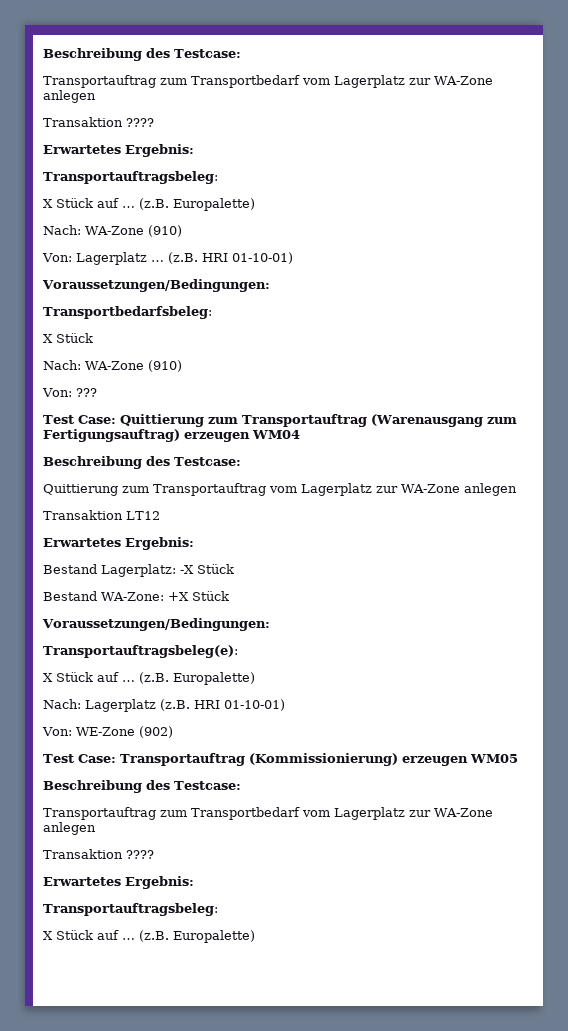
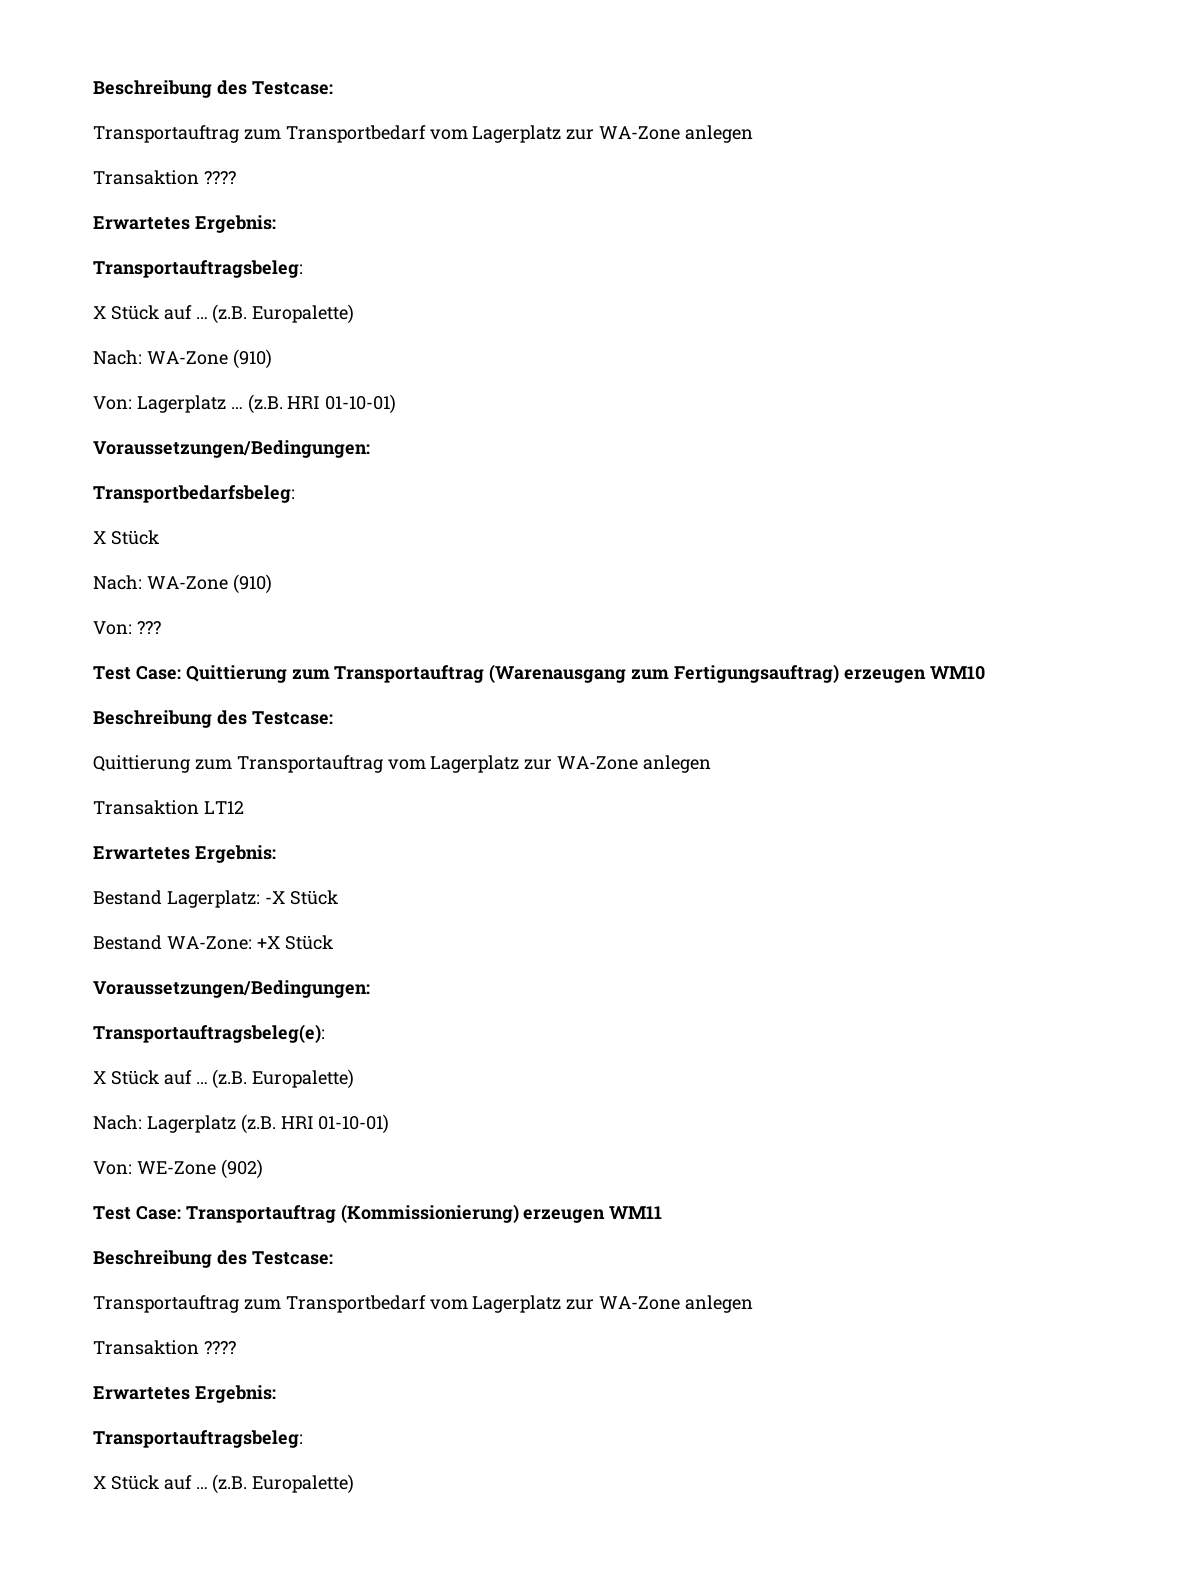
- Test Case: Quittierung zum Transportauftrag (Warenausgang zum Fertigungsauftrag) erzeugen WM04
+ Test Case: Quittierung zum Transportauftrag (Warenausgang zum Fertigungsauftrag) erzeugen WM10
- Test Case: Transportauftrag (Kommissionierung) erzeugen WM05
+ Test Case: Transportauftrag (Kommissionierung) erzeugen WM11

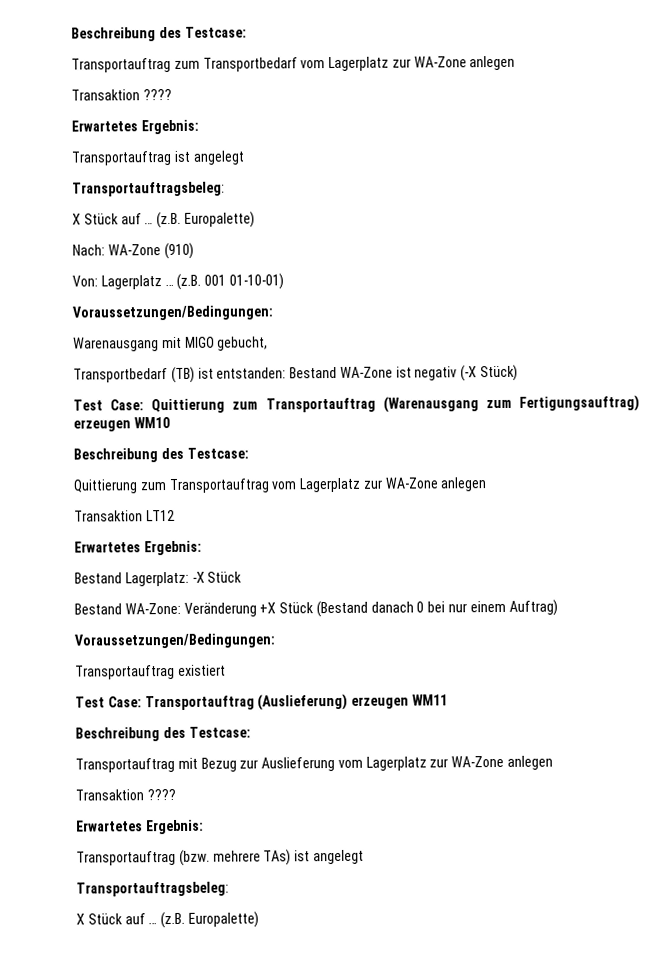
+ Transportauftrag ist angelegt
- Von: Lagerplatz … (z.B. HRI 01-10-01)
+ Von: Lagerplatz … (z.B. 001 01-10-01)
- Transportbedarfsbeleg:
- X Stück
- Nach: WA-Zone (910)
- Von: ???
+ Warenausgang mit MIGO gebucht,
+ Transportbedarf (TB) ist entstanden: Bestand WA-Zone ist negativ (-X Stück)
- Bestand WA-Zone: +X Stück
+ Bestand WA-Zone: Veränderung +X Stück (Bestand danach 0 bei nur einem Auftrag)
  Voraussetzungen/Bedingungen:
- Transportauftragsbeleg(e):
- X Stück auf … (z.B. Europalette)
- Nach: Lagerplatz (z.B. HRI 01-10-01)
- Von: WE-Zone (902)
+ Transportauftrag existiert
- Test Case: Transportauftrag (Kommissionierung) erzeugen WM11
+ Test Case: Transportauftrag (Auslieferung) erzeugen WM11
  Beschreibung des Testcase:
- Transportauftrag zum Transportbedarf vom Lagerplatz zur WA-Zone anlegen
+ Transportauftrag mit Bezug zur Auslieferung vom Lagerplatz zur WA-Zone anlegen
  Transaktion ????
  Erwartetes Ergebnis:
+ Transportauftrag (bzw. mehrere TAs) ist angelegt

